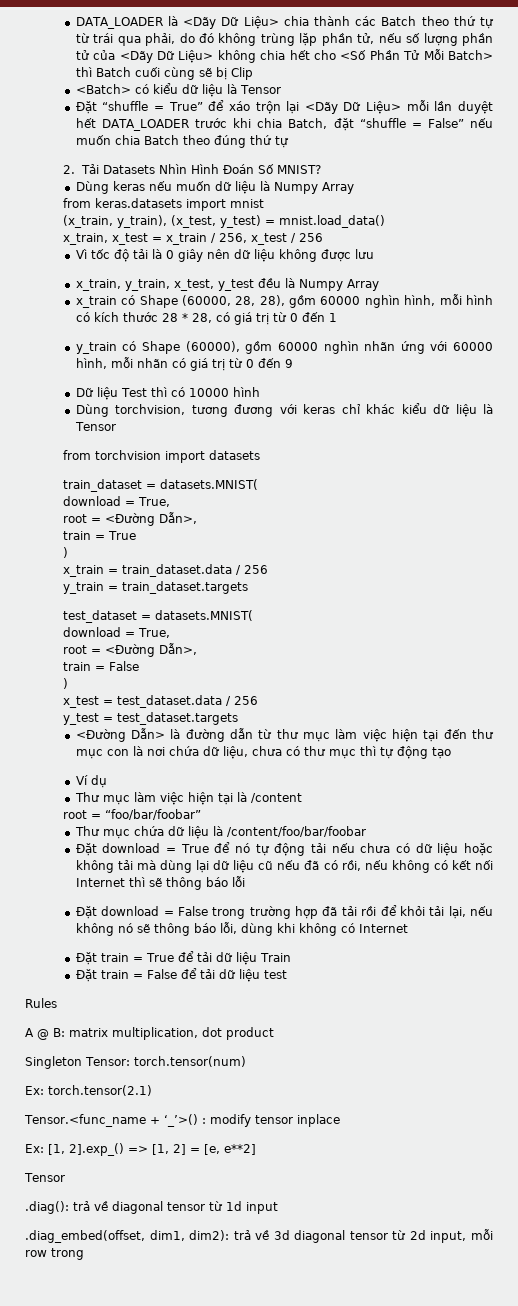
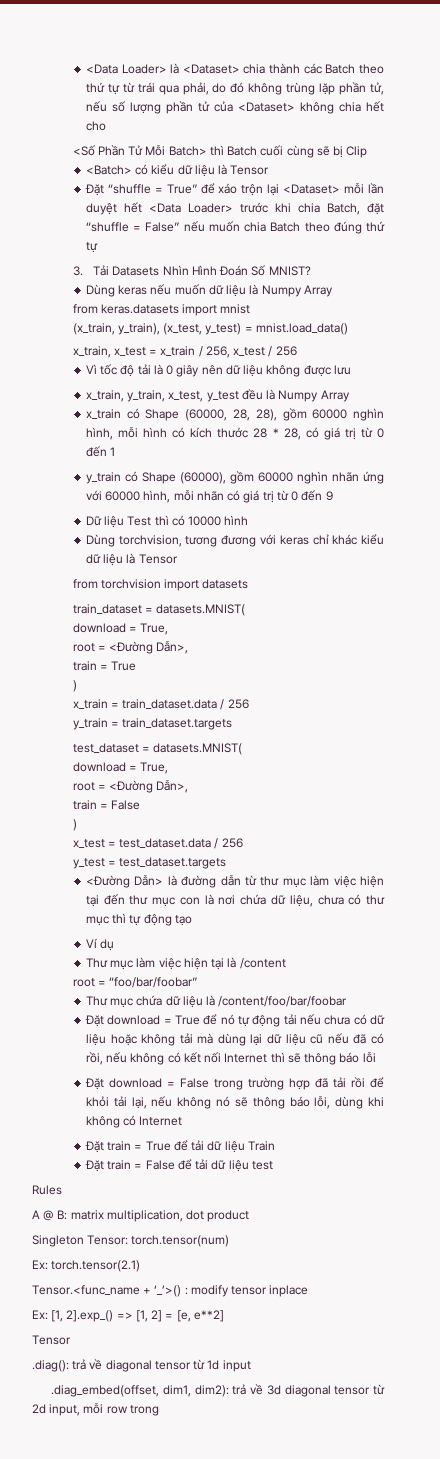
- DATA_LOADER là <Dãy Dữ Liệu> chia thành các Batch theo thứ tự từ trái qua phải, do đó không trùng lặp phần tử, nếu số lượng phần tử của <Dãy Dữ Liệu> không chia hết cho <Số Phần Tử Mỗi Batch> thì Batch cuối cùng sẽ bị Clip
+ <Data Loader> là <Dataset> chia thành các Batch theo thứ tự từ trái qua phải, do đó không trùng lặp phần tử, nếu số lượng phần tử của <Dataset> không chia hết cho
+ <Số Phần Tử Mỗi Batch> thì Batch cuối cùng sẽ bị Clip
- Đặt “shuffle = True” để xáo trộn lại <Dãy Dữ Liệu> mỗi lần duyệt hết DATA_LOADER trước khi chia Batch, đặt “shuffle = False” nếu muốn chia Batch theo đúng thứ tự
+ Đặt “shuffle = True” để xáo trộn lại <Dataset> mỗi lần duyệt hết <Data Loader> trước khi chia Batch, đặt “shuffle = False” nếu muốn chia Batch theo đúng thứ tự
- 2. Tải Datasets Nhìn Hình Đoán Số MNIST?
+ 3. Tải Datasets Nhìn Hình Đoán Số MNIST?

